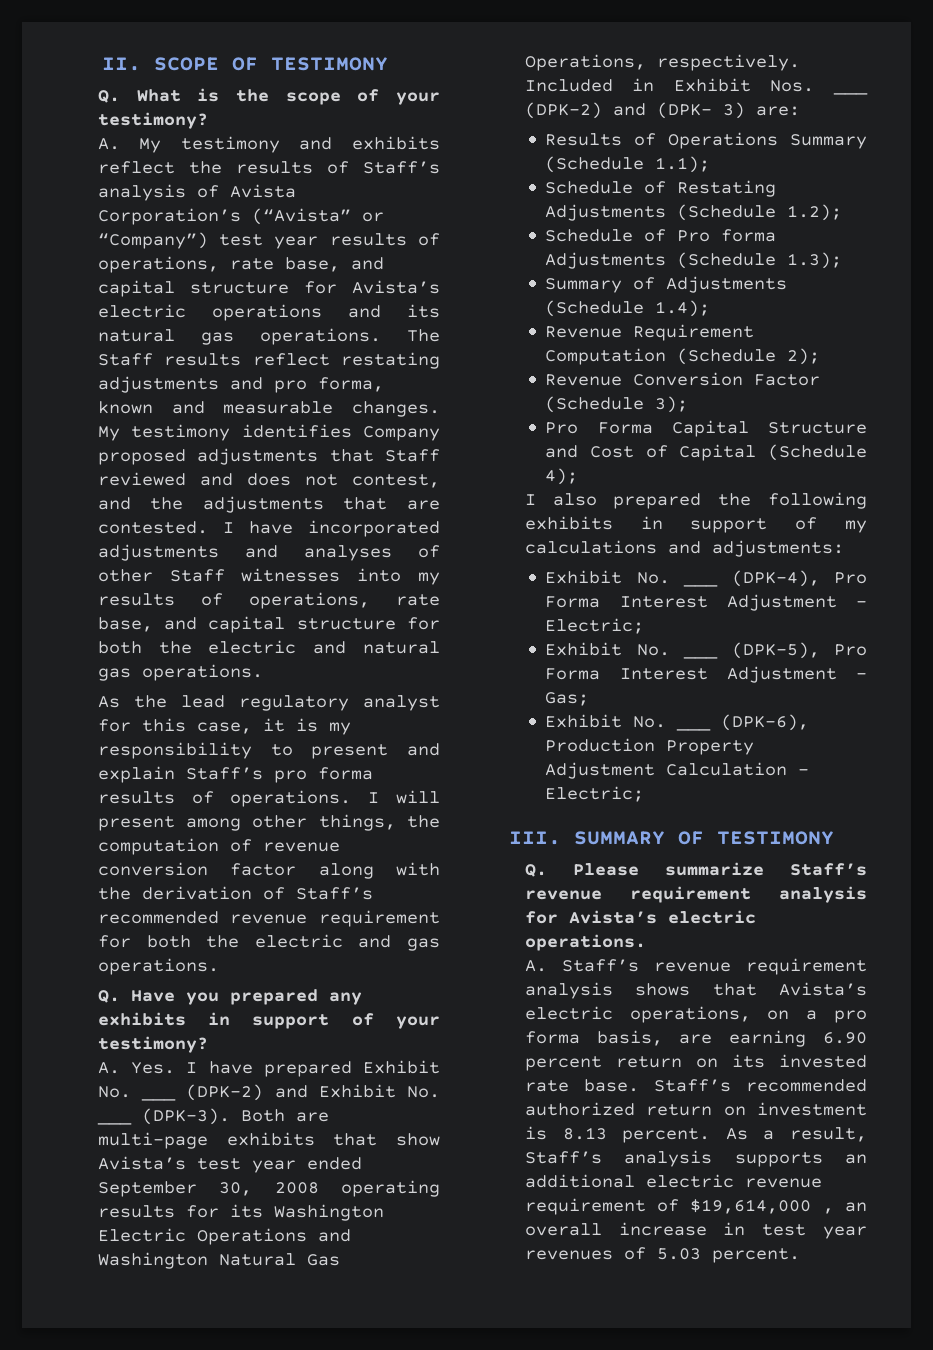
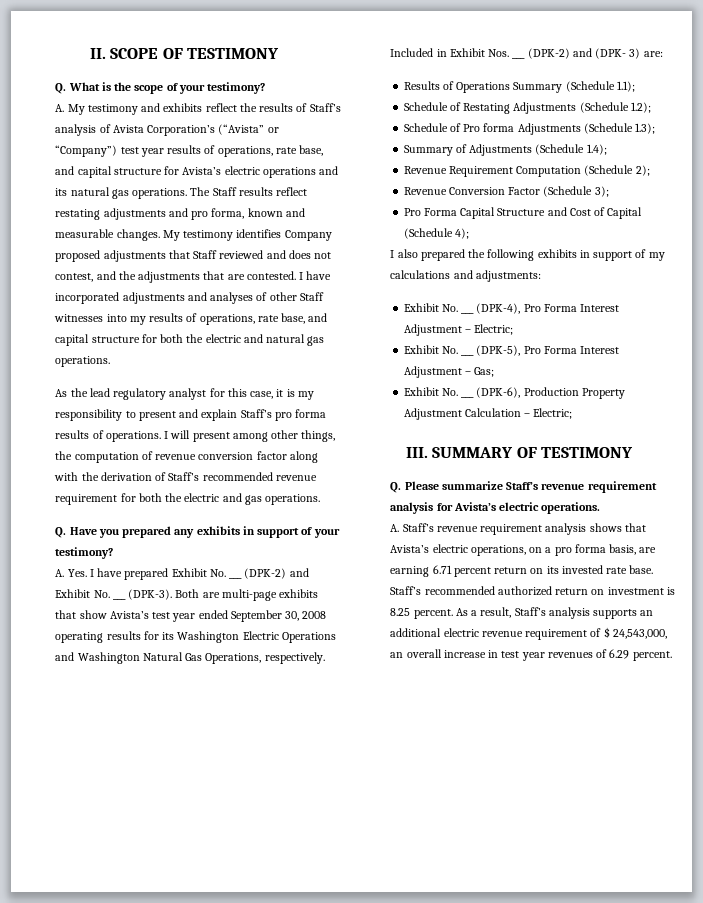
- A. Staff’s revenue requirement analysis shows that Avista’s electric operations, on a pro forma basis, are earning 6.90 percent return on its invested rate base.
+ A. Staff’s revenue requirement analysis shows that Avista’s electric operations, on a pro forma basis, are earning 6.71 percent return on its invested rate base.
- Staff’s recommended authorized return on investment is 8.13 percent.
+ Staff’s recommended authorized return on investment is 8.25 percent.
- As a result, Staff’s analysis supports an additional electric revenue requirement of $19,614,000 , an overall increase in test year revenues of 5.03 percent.
+ As a result, Staff’s analysis supports an additional electric revenue requirement of $ 24,543,000, an overall increase in test year revenues of 6.29 percent.

